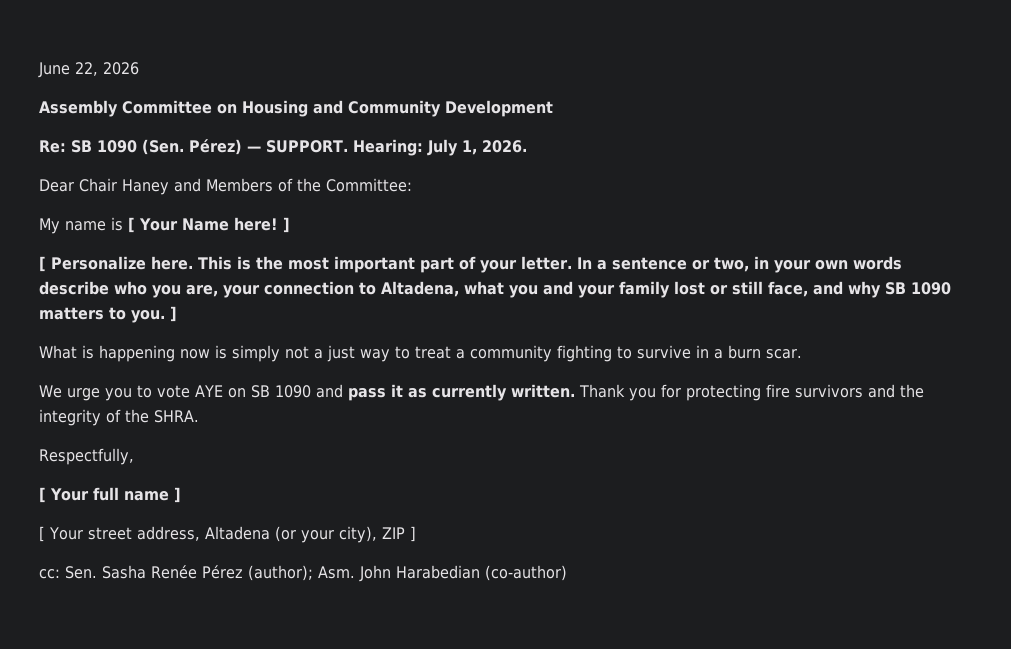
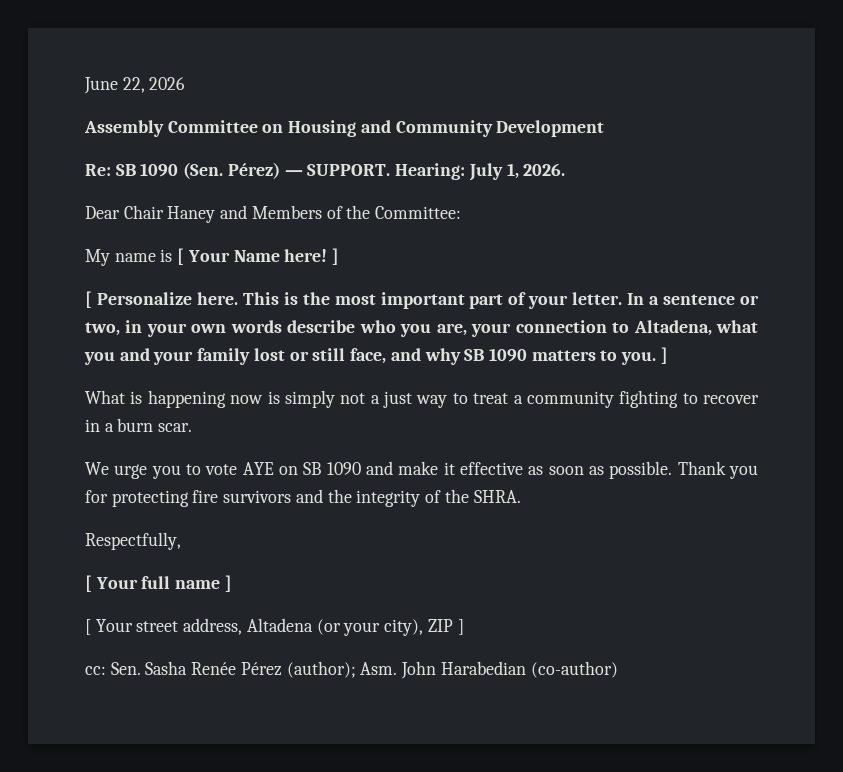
- What is happening now is simply not a just way to treat a community fighting to survive in a burn scar.
+ What is happening now is simply not a just way to treat a community fighting to recover in a burn scar.
- We urge you to vote AYE on SB 1090 and pass it as currently written.
+ We urge you to vote AYE on SB 1090 and make it effective as soon as possible.

